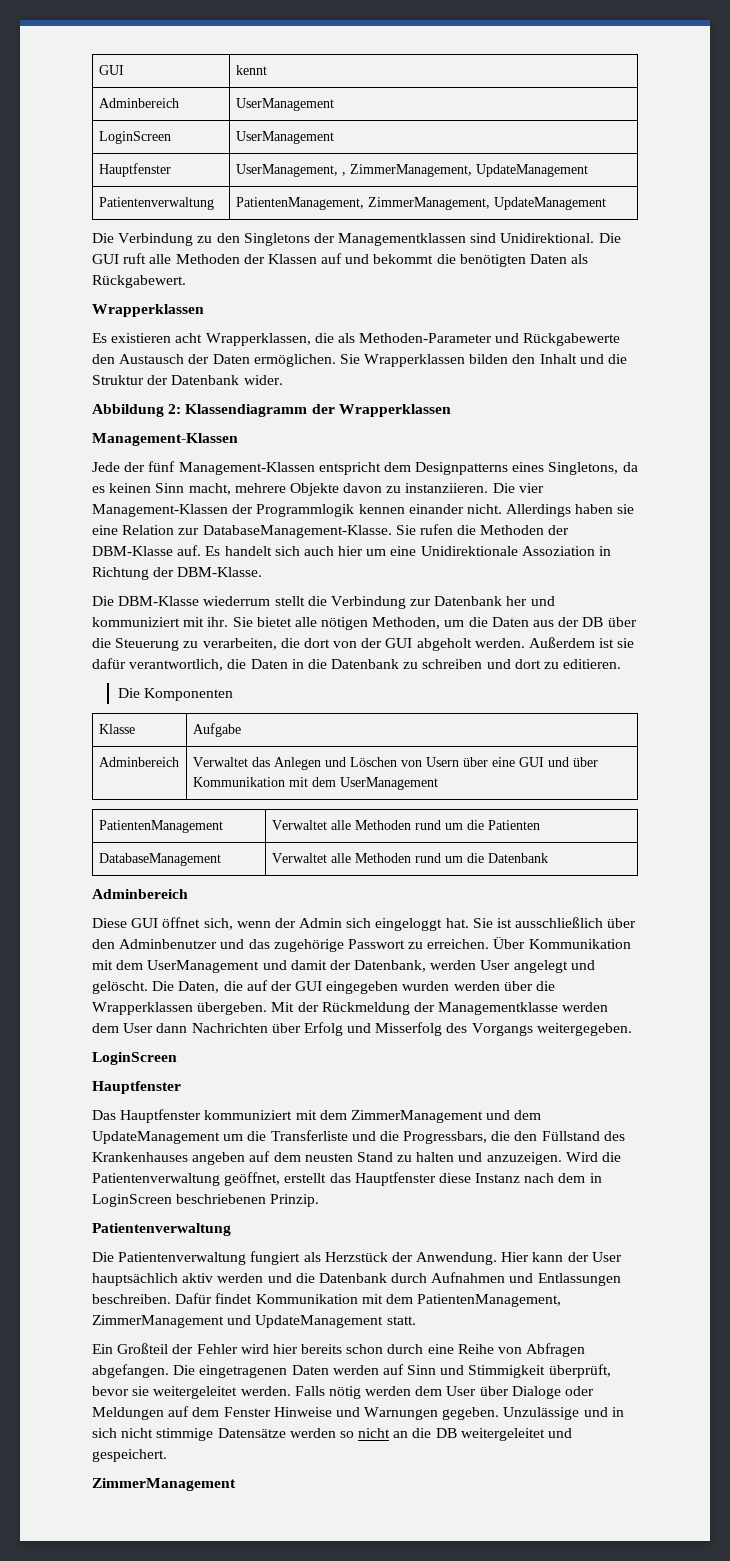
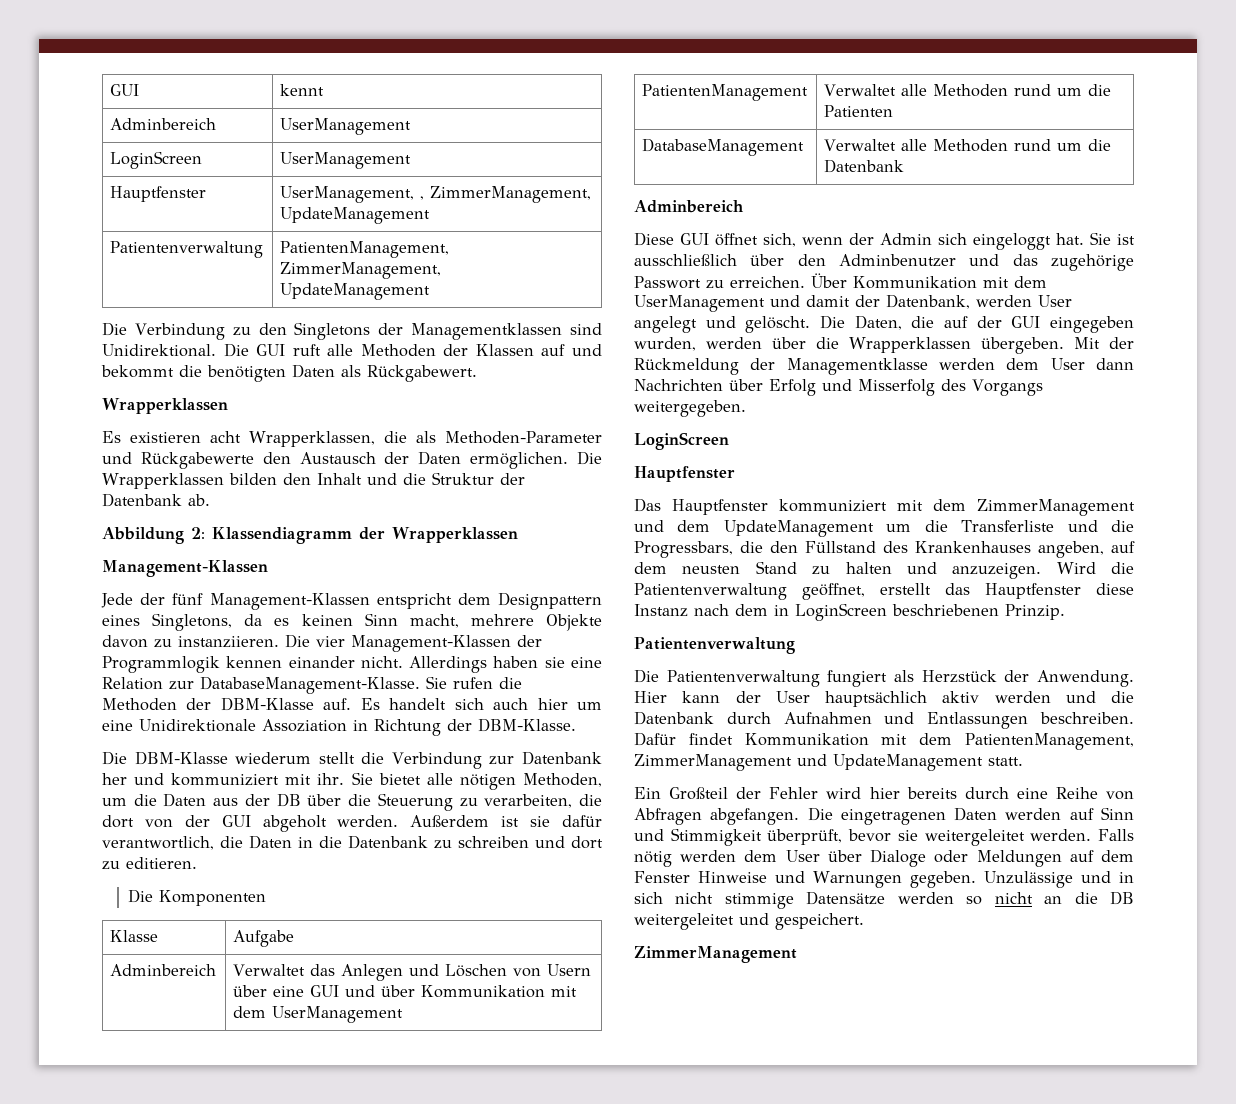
- Sie Wrapperklassen bilden den Inhalt und die Struktur der Datenbank wider.
+ Die Wrapperklassen bilden den Inhalt und die Struktur der Datenbank ab.
- Jede der fünf Management-Klassen entspricht dem Designpatterns eines Singletons, da es keinen Sinn macht, mehrere Objekte davon zu instanziieren.
+ Jede der fünf Management-Klassen entspricht dem Designpattern eines Singletons, da es keinen Sinn macht, mehrere Objekte davon zu instanziieren.
- Die DBM-Klasse wiederrum stellt die Verbindung zur Datenbank her und kommuniziert mit ihr.
+ Die DBM-Klasse wiederum stellt die Verbindung zur Datenbank her und kommuniziert mit ihr.
- Die Daten, die auf der GUI eingegeben wurden werden über die Wrapperklassen übergeben.
+ Die Daten, die auf der GUI eingegeben wurden, werden über die Wrapperklassen übergeben.
- Das Hauptfenster kommuniziert mit dem ZimmerManagement und dem UpdateManagement um die Transferliste und die Progressbars, die den Füllstand des Krankenhauses angeben auf dem neusten Stand zu halten und anzuzeigen.
+ Das Hauptfenster kommuniziert mit dem ZimmerManagement und dem UpdateManagement um die Transferliste und die Progressbars, die den Füllstand des Krankenhauses angeben, auf dem neusten Stand zu halten und anzuzeigen.
- Ein Großteil der Fehler wird hier bereits schon durch eine Reihe von Abfragen abgefangen.
+ Ein Großteil der Fehler wird hier bereits durch eine Reihe von Abfragen abgefangen.

